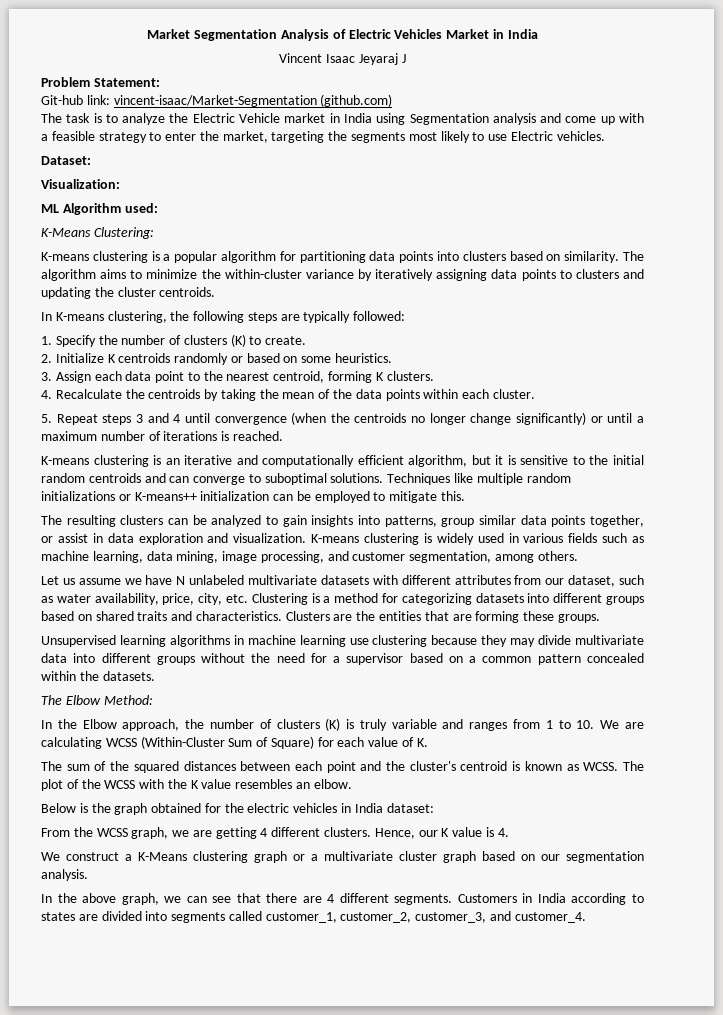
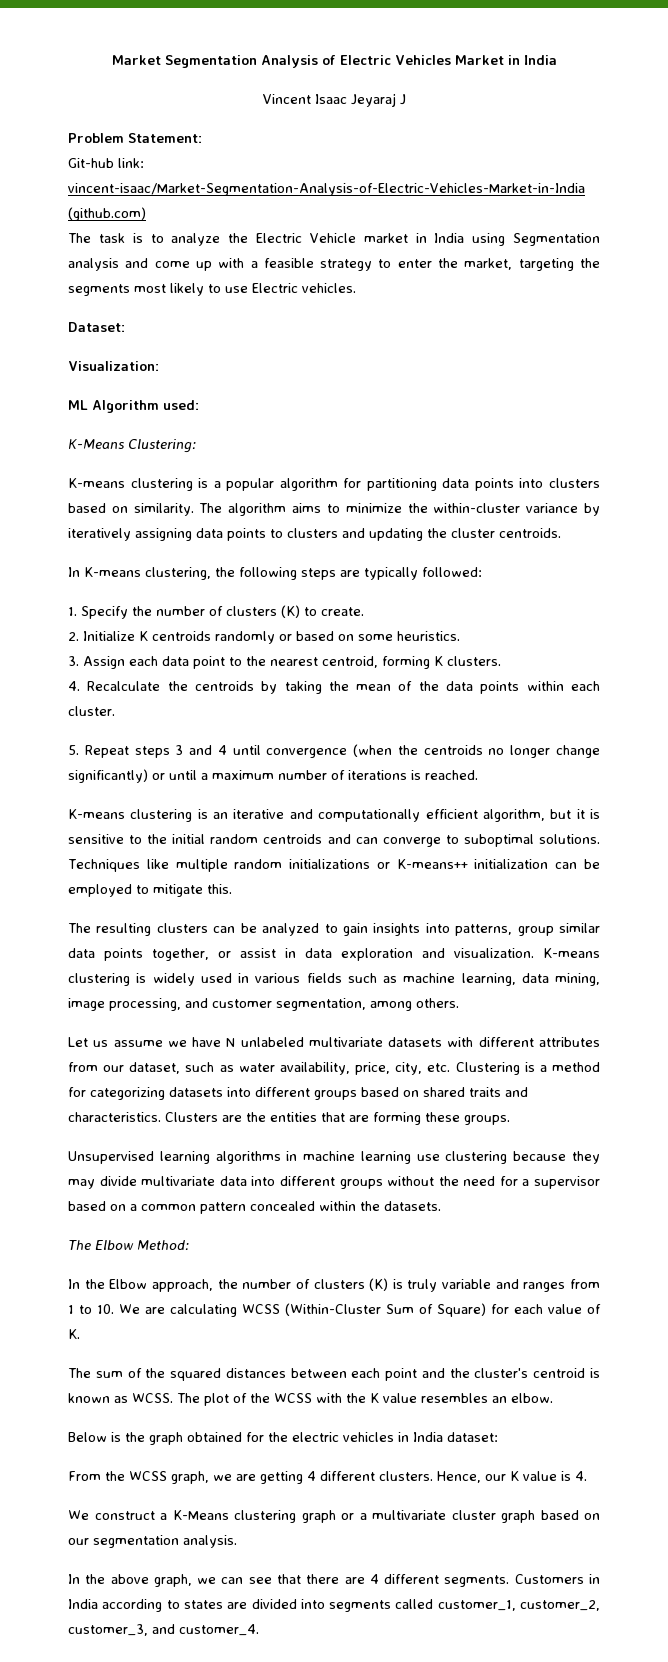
- Git-hub link: vincent-isaac/Market-Segmentation (github.com)
+ Git-hub link: vincent-isaac/Market-Segmentation-Analysis-of-Electric-Vehicles-Market-in-India (github.com)

